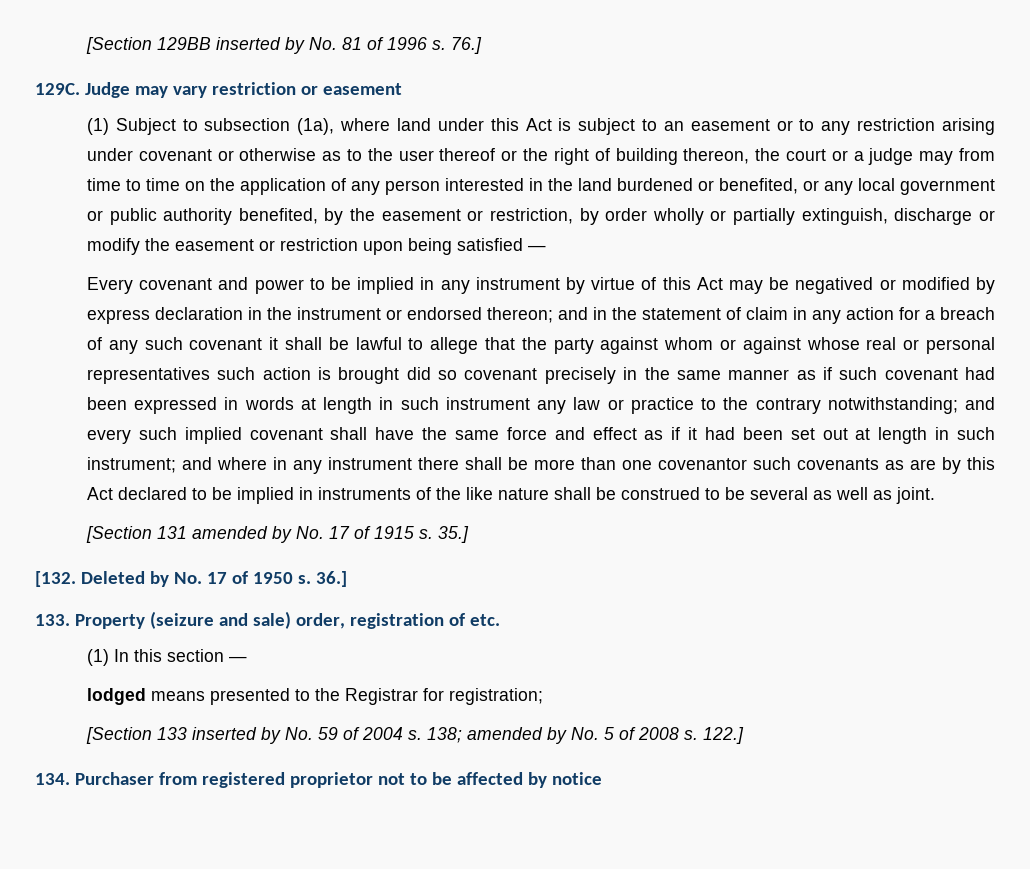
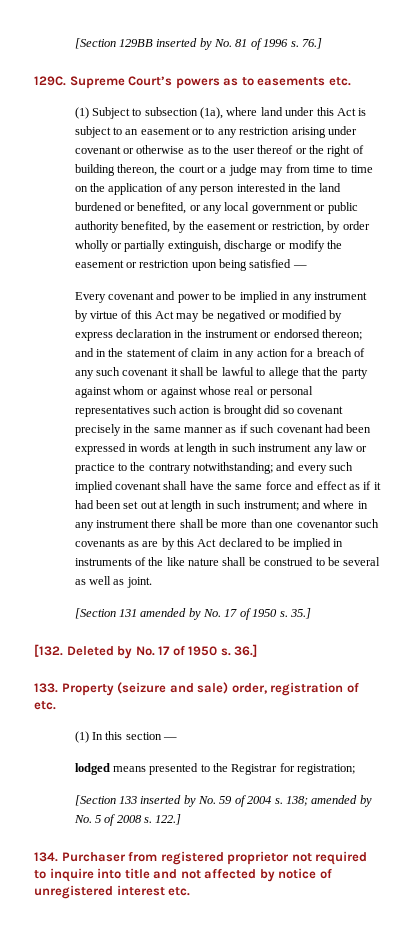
- Judge may vary restriction or easement
+ Supreme Court’s powers as to easements etc.
- [Section 131 amended by No. 17 of 1915 s.
+ [Section 131 amended by No. 17 of 1950 s.
- 134. Purchaser from registered proprietor not to be affected by notice
+ 134. Purchaser from registered proprietor not required to inquire into title and not affected by notice of unregistered interest etc.

